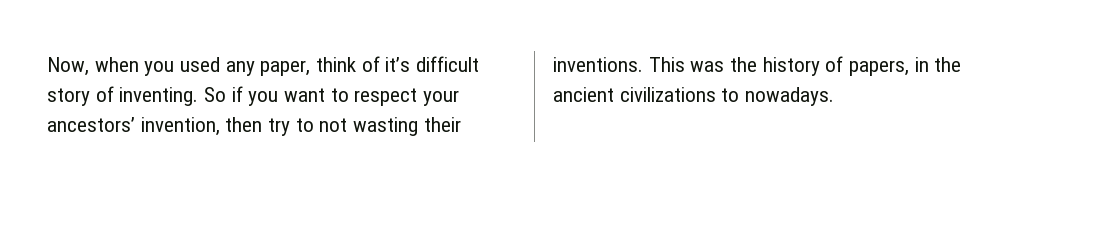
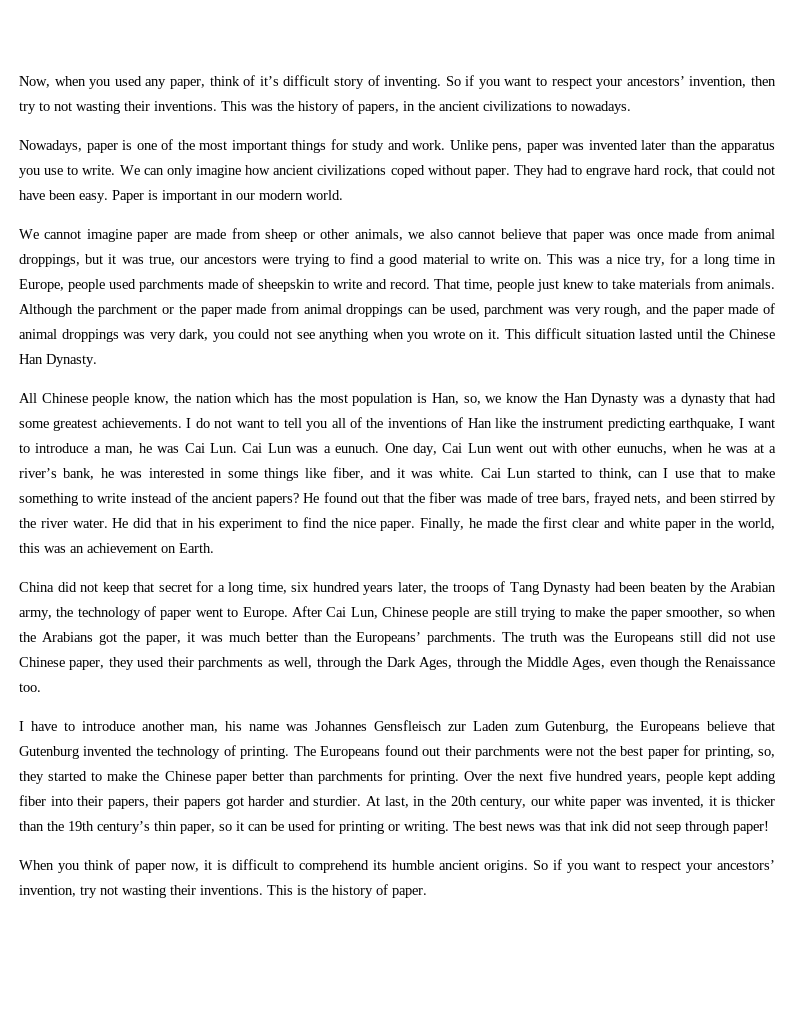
+ Nowadays, paper is one of the most important things for study and work. Unlike pens, paper was invented later than the apparatus you use to write. We can only imagine how ancient civilizations coped without paper. They had to engrave hard rock, that could not have been easy. Paper is important in our modern world.
+ We cannot imagine paper are made from sheep or other animals, we also cannot believe that paper was once made from animal droppings, but it was true, our ancestors were trying to find a good material to write on. This was a nice try, for a long time in Europe, people used parchments made of sheepskin to write and record. That time, people just knew to take materials from animals. Although the parchment or the paper made from animal droppings can be used, parchment was very rough, and the paper made of animal droppings was very dark, you could not see anything when you wrote on it. This difficult situation lasted until the Chinese Han Dynasty.
+ All Chinese people know, the nation which has the most population is Han, so, we know the Han Dynasty was a dynasty that had some greatest achievements. I do not want to tell you all of the inventions of Han like the instrument predicting earthquake, I want to introduce a man, he was Cai Lun. Cai Lun was a eunuch. One day, Cai Lun went out with other eunuchs, when he was at a river’s bank, he was interested in some things like fiber, and it was white. Cai Lun started to think, can I use that to make something to write instead of the ancient papers? He found out that the fiber was made of tree bars, frayed nets, and been stirred by the river water. He did that in his experiment to find the nice paper. Finally, he made the first clear and white paper in the world, this was an achievement on Earth.
+ China did not keep that secret for a long time, six hundred years later, the troops of Tang Dynasty had been beaten by the Arabian army, the technology of paper went to Europe. After Cai Lun, Chinese people are still trying to make the paper smoother, so when the Arabians got the paper, it was much better than the Europeans’ parchments. The truth was the Europeans still did not use Chinese paper, they used their parchments as well, through the Dark Ages, through the Middle Ages, even though the Renaissance too.
+ I have to introduce another man, his name was Johannes Gensfleisch zur Laden zum Gutenburg, the Europeans believe that Gutenburg invented the technology of printing. The Europeans found out their parchments were not the best paper for printing, so, they started to make the Chinese paper better than parchments for printing. Over the next five hundred years, people kept adding fiber into their papers, their papers got harder and sturdier. At last, in the 20th century, our white paper was invented, it is thicker than the 19th century’s thin paper, so it can be used for printing or writing. The best news was that ink did not seep through paper!
+ When you think of paper now, it is difficult to comprehend its humble ancient origins. So if you want to respect your ancestors’ invention, try not wasting their inventions. This is the history of paper.

